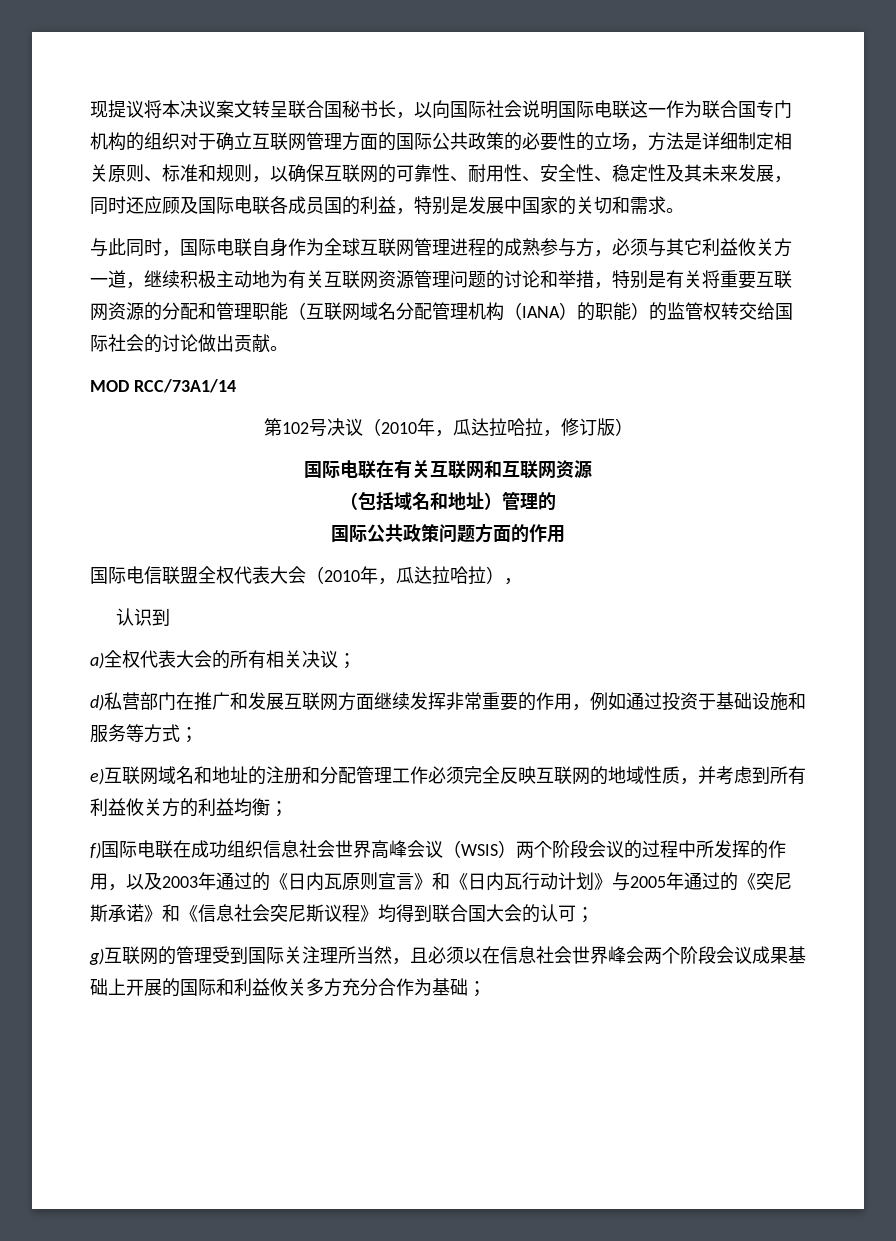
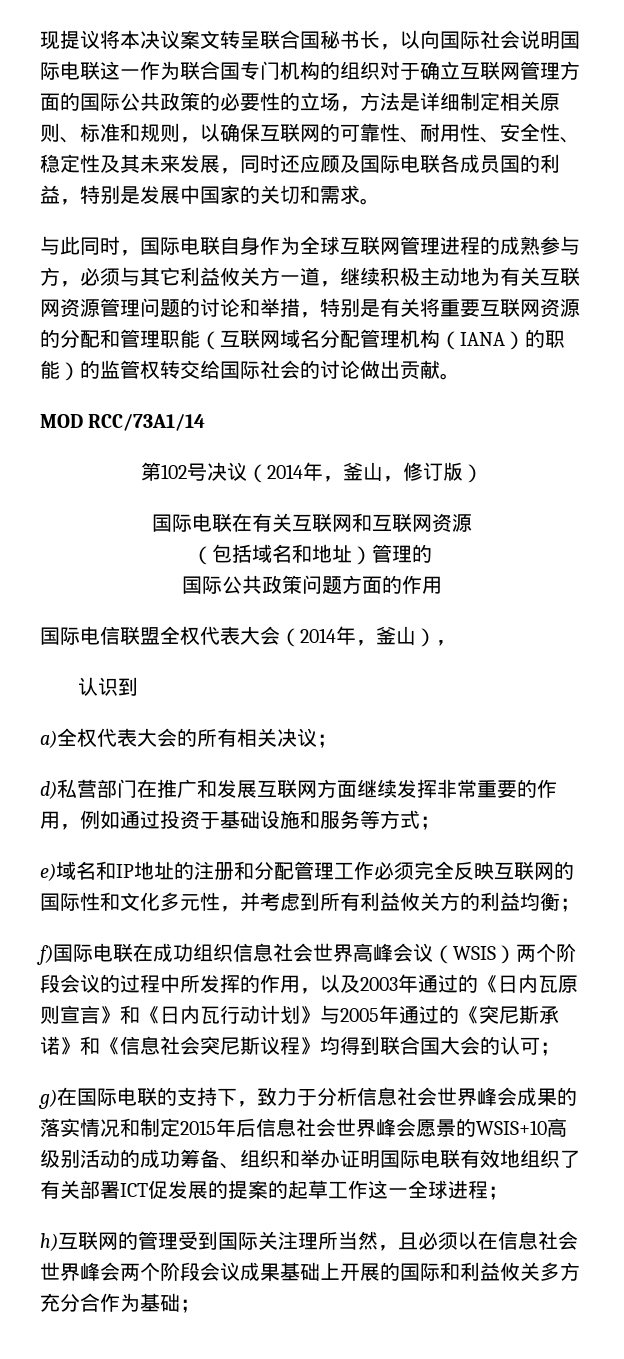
- 第102号决议（2010年，瓜达拉哈拉，修订版）
+ 第102号决议（2014年，釜山，修订版）
- 国际电信联盟全权代表大会（2010年，瓜达拉哈拉），
+ 国际电信联盟全权代表大会（2014年，釜山），
- e)互联网域名和地址的注册和分配管理工作必须完全反映互联网的地域性质，并考虑到所有利益攸关方的利益均衡；
+ e)域名和IP地址的注册和分配管理工作必须完全反映互联网的国际性和文化多元性，并考虑到所有利益攸关方的利益均衡；
- g)互联网的管理受到国际关注理所当然，且必须以在信息社会世界峰会两个阶段会议成果基础上开展的国际和利益攸关多方充分合作为基础；
+ g)在国际电联的支持下，致力于分析信息社会世界峰会成果的落实情况和制定2015年后信息社会世界峰会愿景的WSIS+10高级别活动的成功筹备、组织和举办证明国际电联有效地组织了有关部署ICT促发展的提案的起草工作这一全球进程；
+ h)互联网的管理受到国际关注理所当然，且必须以在信息社会世界峰会两个阶段会议成果基础上开展的国际和利益攸关多方充分合作为基础；

